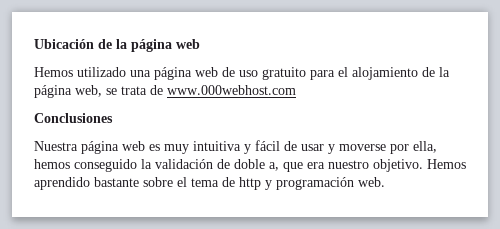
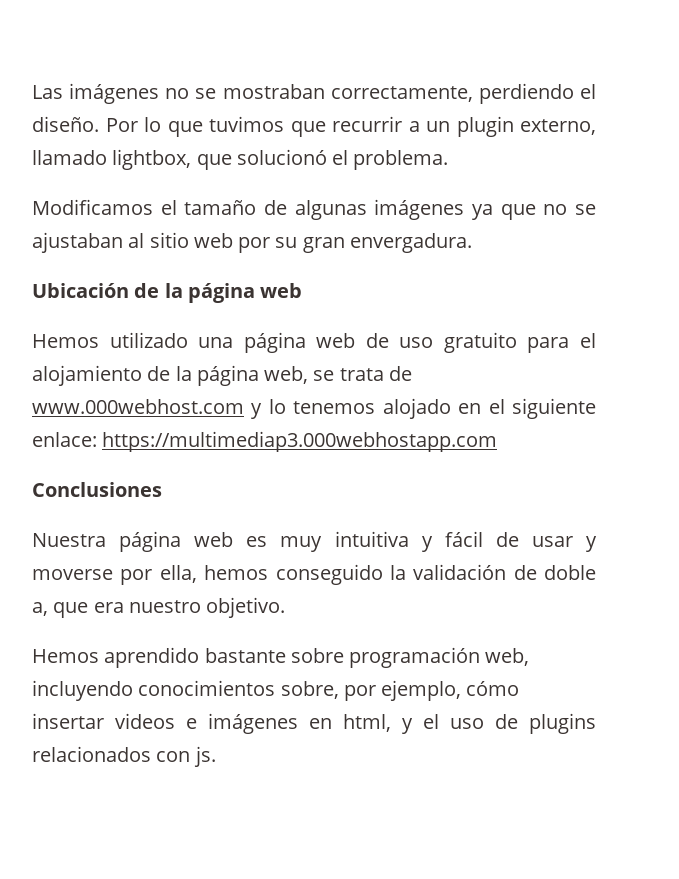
+ Las imágenes no se mostraban correctamente, perdiendo el diseño. Por lo que tuvimos que recurrir a un plugin externo, llamado lightbox, que solucionó el problema.
+ Modificamos el tamaño de algunas imágenes ya que no se ajustaban al sitio web por su gran envergadura.
- Hemos utilizado una página web de uso gratuito para el alojamiento de la página web, se trata de www.000webhost.com
+ Hemos utilizado una página web de uso gratuito para el alojamiento de la página web, se trata de www.000webhost.com y lo tenemos alojado en el siguiente enlace: https://multimediap3.000webhostapp.com
- Nuestra página web es muy intuitiva y fácil de usar y moverse por ella, hemos conseguido la validación de doble a, que era nuestro objetivo. Hemos aprendido bastante sobre el tema de http y programación web.
+ Nuestra página web es muy intuitiva y fácil de usar y moverse por ella, hemos conseguido la validación de doble a, que era nuestro objetivo.
+ Hemos aprendido bastante sobre programación web, incluyendo conocimientos sobre, por ejemplo, cómo insertar videos e imágenes en html, y el uso de plugins relacionados con js.

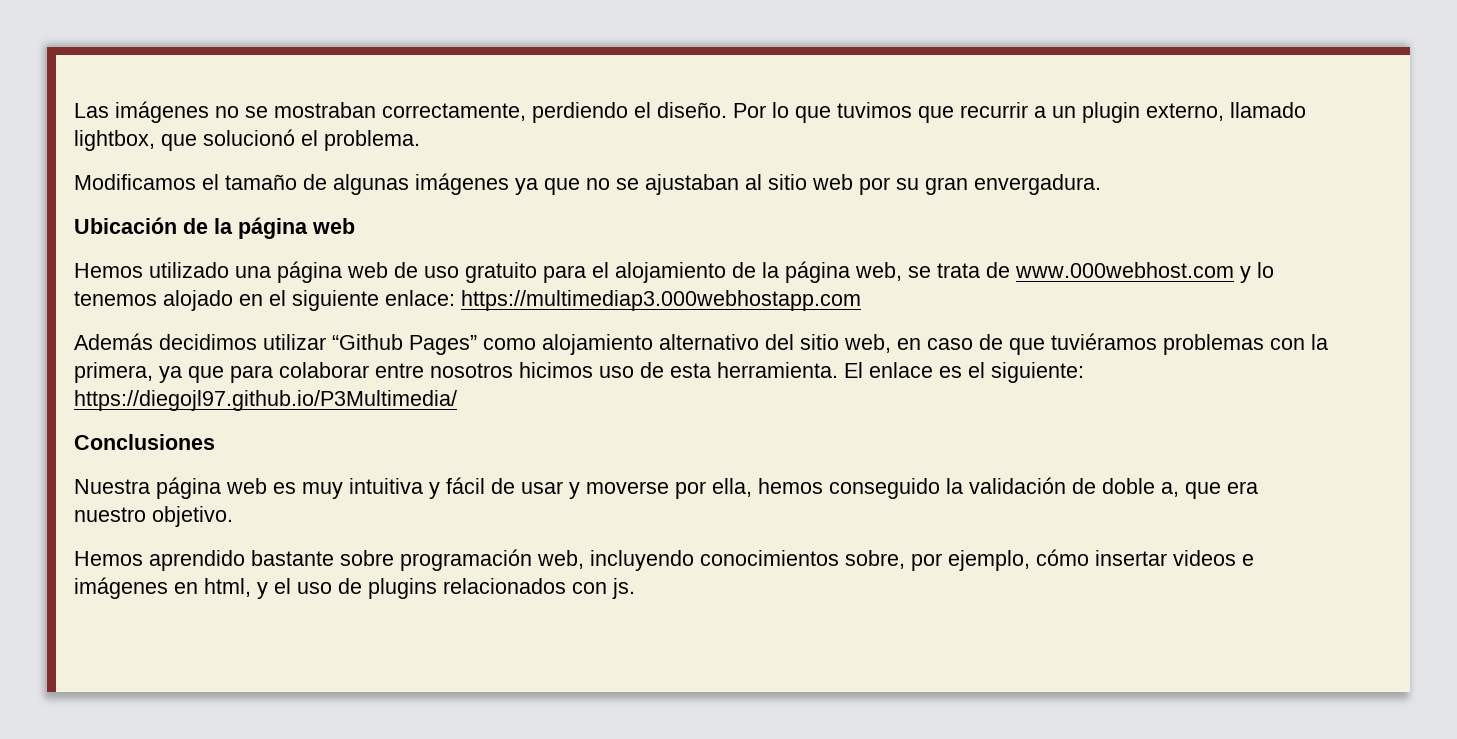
+ Además decidimos utilizar “Github Pages” como alojamiento alternativo del sitio web, en caso de que tuviéramos problemas con la primera, ya que para colaborar entre nosotros hicimos uso de esta herramienta. El enlace es el siguiente: https://diegojl97.github.io/P3Multimedia/

